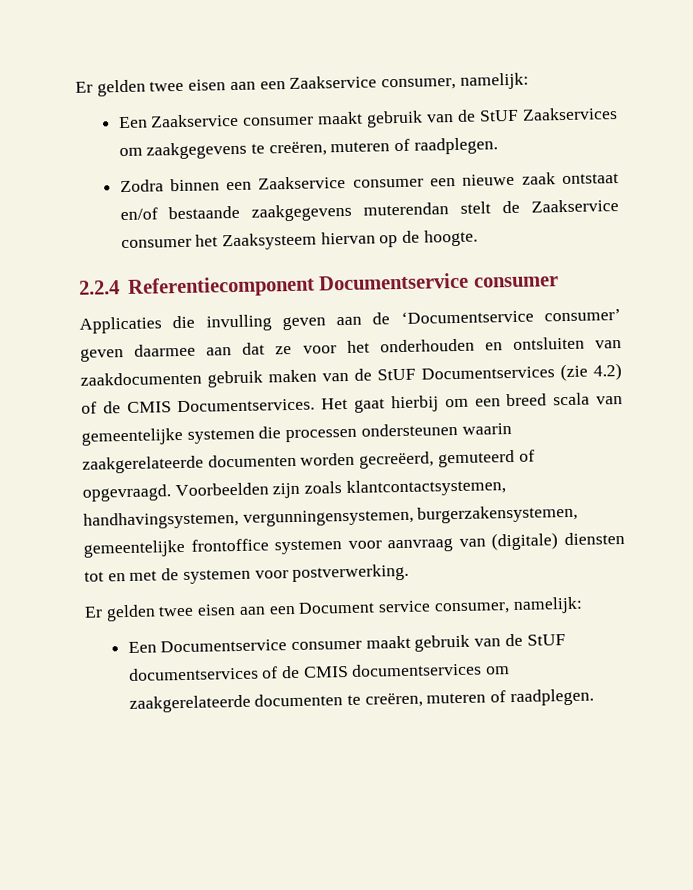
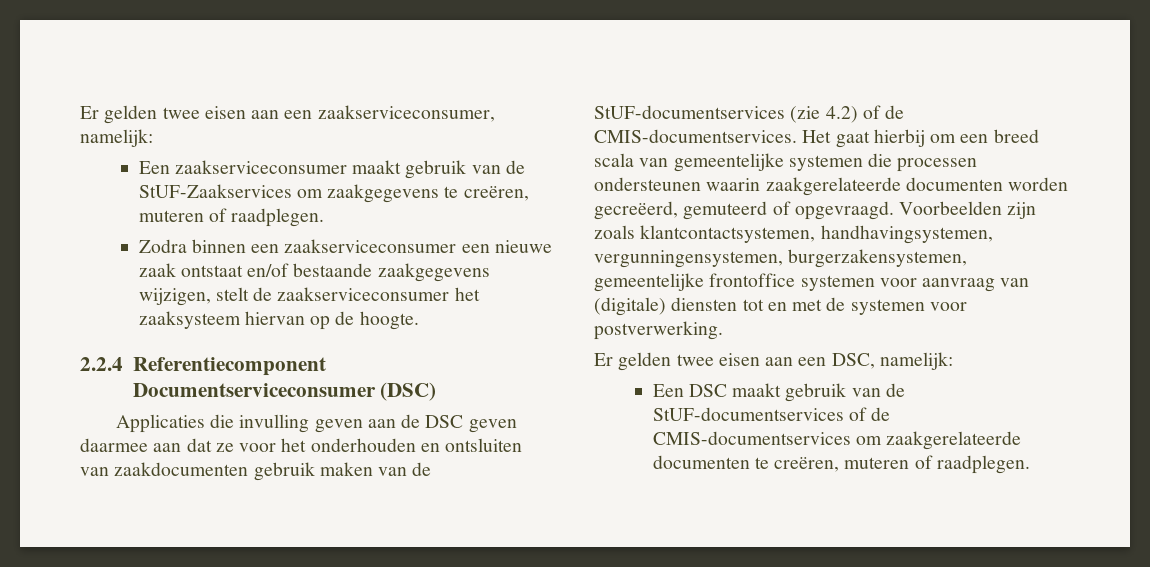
- Er gelden twee eisen aan een Zaakservice consumer, namelijk:
- Een Zaakservice consumer maakt gebruik van de StUF Zaakservices om zaakgegevens te creëren, muteren of raadplegen.
+ Er gelden twee eisen aan een zaakserviceconsumer, namelijk:
+ Een zaakserviceconsumer maakt gebruik van de StUF-Zaakservices om zaakgegevens te creëren, muteren of raadplegen.
- Zodra binnen een Zaakservice consumer een nieuwe zaak ontstaat en/of bestaande zaakgegevens muterendan stelt de Zaakservice consumer het Zaaksysteem hiervan op de hoogte.
+ Zodra binnen een zaakserviceconsumer een nieuwe zaak ontstaat en/of bestaande zaakgegevens wijzigen, stelt de zaakserviceconsumer het zaaksysteem hiervan op de hoogte.
- 2.2.4 Referentiecomponent Documentservice consumer
+ 2.2.4 Referentiecomponent Documentserviceconsumer (DSC)
- Applicaties die invulling geven aan de ‘Documentservice consumer’ geven daarmee aan dat ze voor het onderhouden en ontsluiten van zaakdocumenten gebruik maken van de StUF Documentservices (zie 4.2) of de CMIS Documentservices.
+ Applicaties die invulling geven aan de DSC geven daarmee aan dat ze voor het onderhouden en ontsluiten van zaakdocumenten gebruik maken van de StUF-documentservices (zie 4.2) of de CMIS-documentservices.
- Er gelden twee eisen aan een Document service consumer, namelijk:
- Een Documentservice consumer maakt gebruik van de StUF documentservices of de CMIS documentservices om zaakgerelateerde documenten te creëren, muteren of raadplegen.
+ Er gelden twee eisen aan een DSC, namelijk:
+ Een DSC maakt gebruik van de StUF-documentservices of de CMIS-documentservices om zaakgerelateerde documenten te creëren, muteren of raadplegen.

